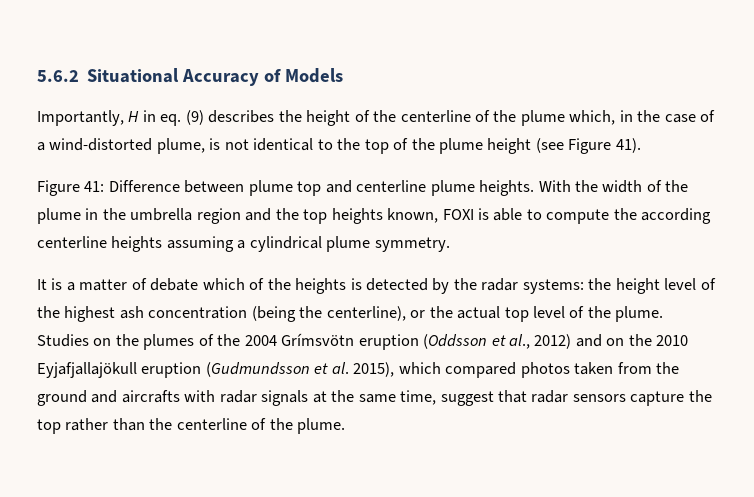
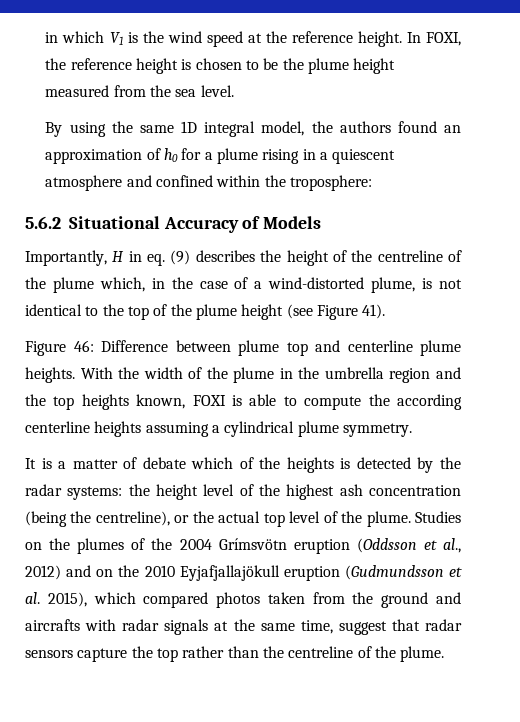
+ in which V1 is the wind speed at the reference height. In FOXI, the reference height is chosen to be the plume height measured from the sea level.
+ By using the same 1D integral model, the authors found an approximation of h0 for a plume rising in a quiescent atmosphere and confined within the troposphere:
- (9) describes the height of the centerline of the plume which, in the case of a wind-distorted plume, is not identical to the top of the plume height (see Figure 41).
+ (9) describes the height of the centreline of the plume which, in the case of a wind-distorted plume, is not identical to the top of the plume height (see Figure 41).
- Figure 41: Difference between plume top and centerline plume heights.
+ Figure 46: Difference between plume top and centerline plume heights.
- It is a matter of debate which of the heights is detected by the radar systems: the height level of the highest ash concentration (being the centerline), or the actual top level of the plume.
+ It is a matter of debate which of the heights is detected by the radar systems: the height level of the highest ash concentration (being the centreline), or the actual top level of the plume.
- Studies on the plumes of the 2004 Grímsvötn eruption (Oddsson et al., 2012) and on the 2010 Eyjafjallajökull eruption (Gudmundsson et al. 2015), which compared photos taken from the ground and aircrafts with radar signals at the same time, suggest that radar sensors capture the top rather than the centerline of the plume.
+ Studies on the plumes of the 2004 Grímsvötn eruption (Oddsson et al., 2012) and on the 2010 Eyjafjallajökull eruption (Gudmundsson et al. 2015), which compared photos taken from the ground and aircrafts with radar signals at the same time, suggest that radar sensors capture the top rather than the centreline of the plume.

